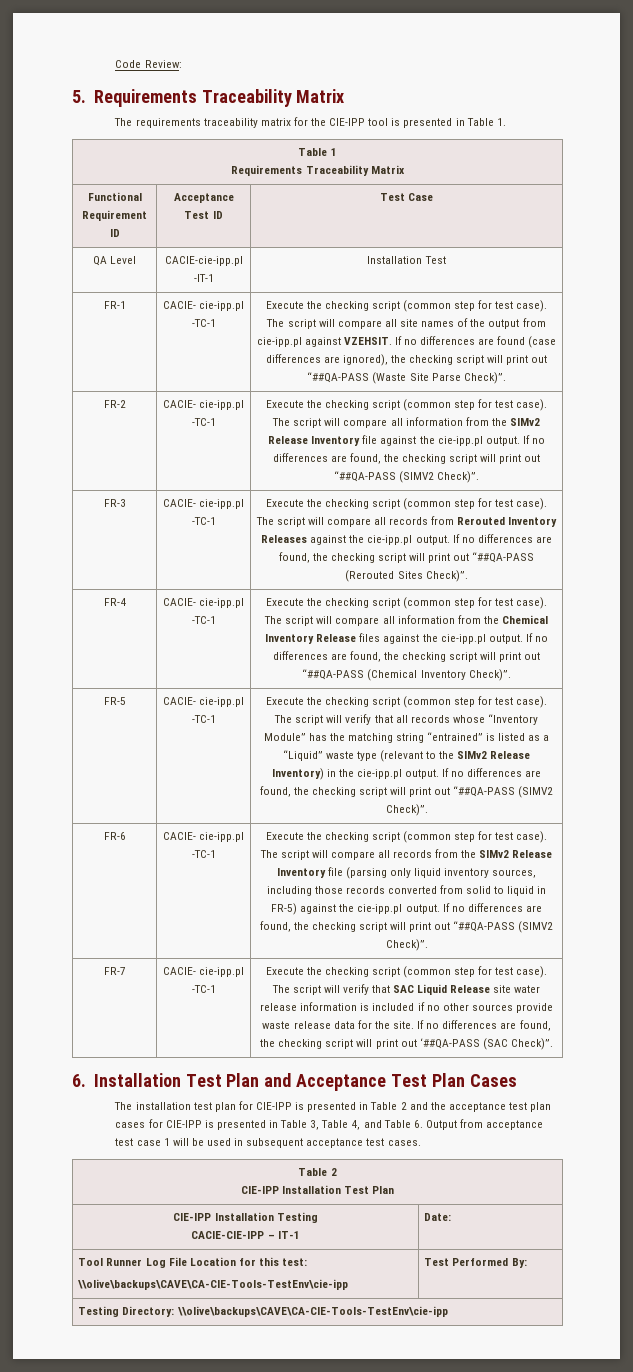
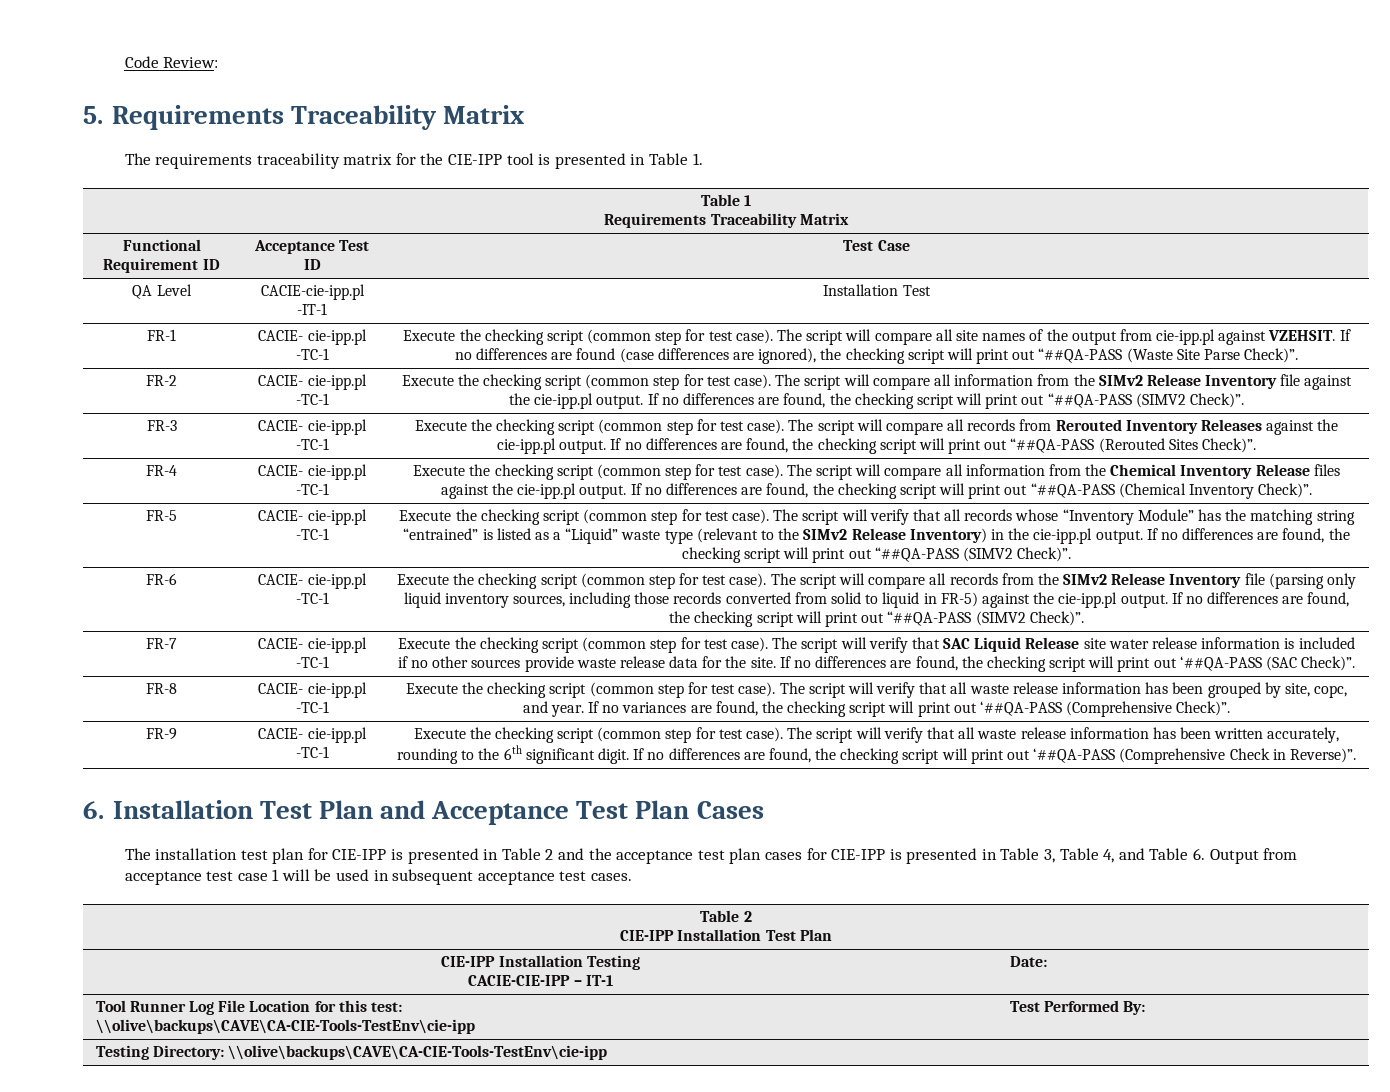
+ FR-8 | CACIE- cie-ipp.pl -TC-1 | Execute the checking script (common step for test case). The script will verify that all waste release information has been grouped by site, copc, and year. If no variances are found, the checking script will print out ‘##QA-PASS (Comprehensive Check)”.
+ FR-9 | CACIE- cie-ipp.pl -TC-1 | Execute the checking script (common step for test case). The script will verify that all waste release information has been written accurately, rounding to the 6th significant digit. If no differences are found, the checking script will print out ‘##QA-PASS (Comprehensive Check in Reverse)”.

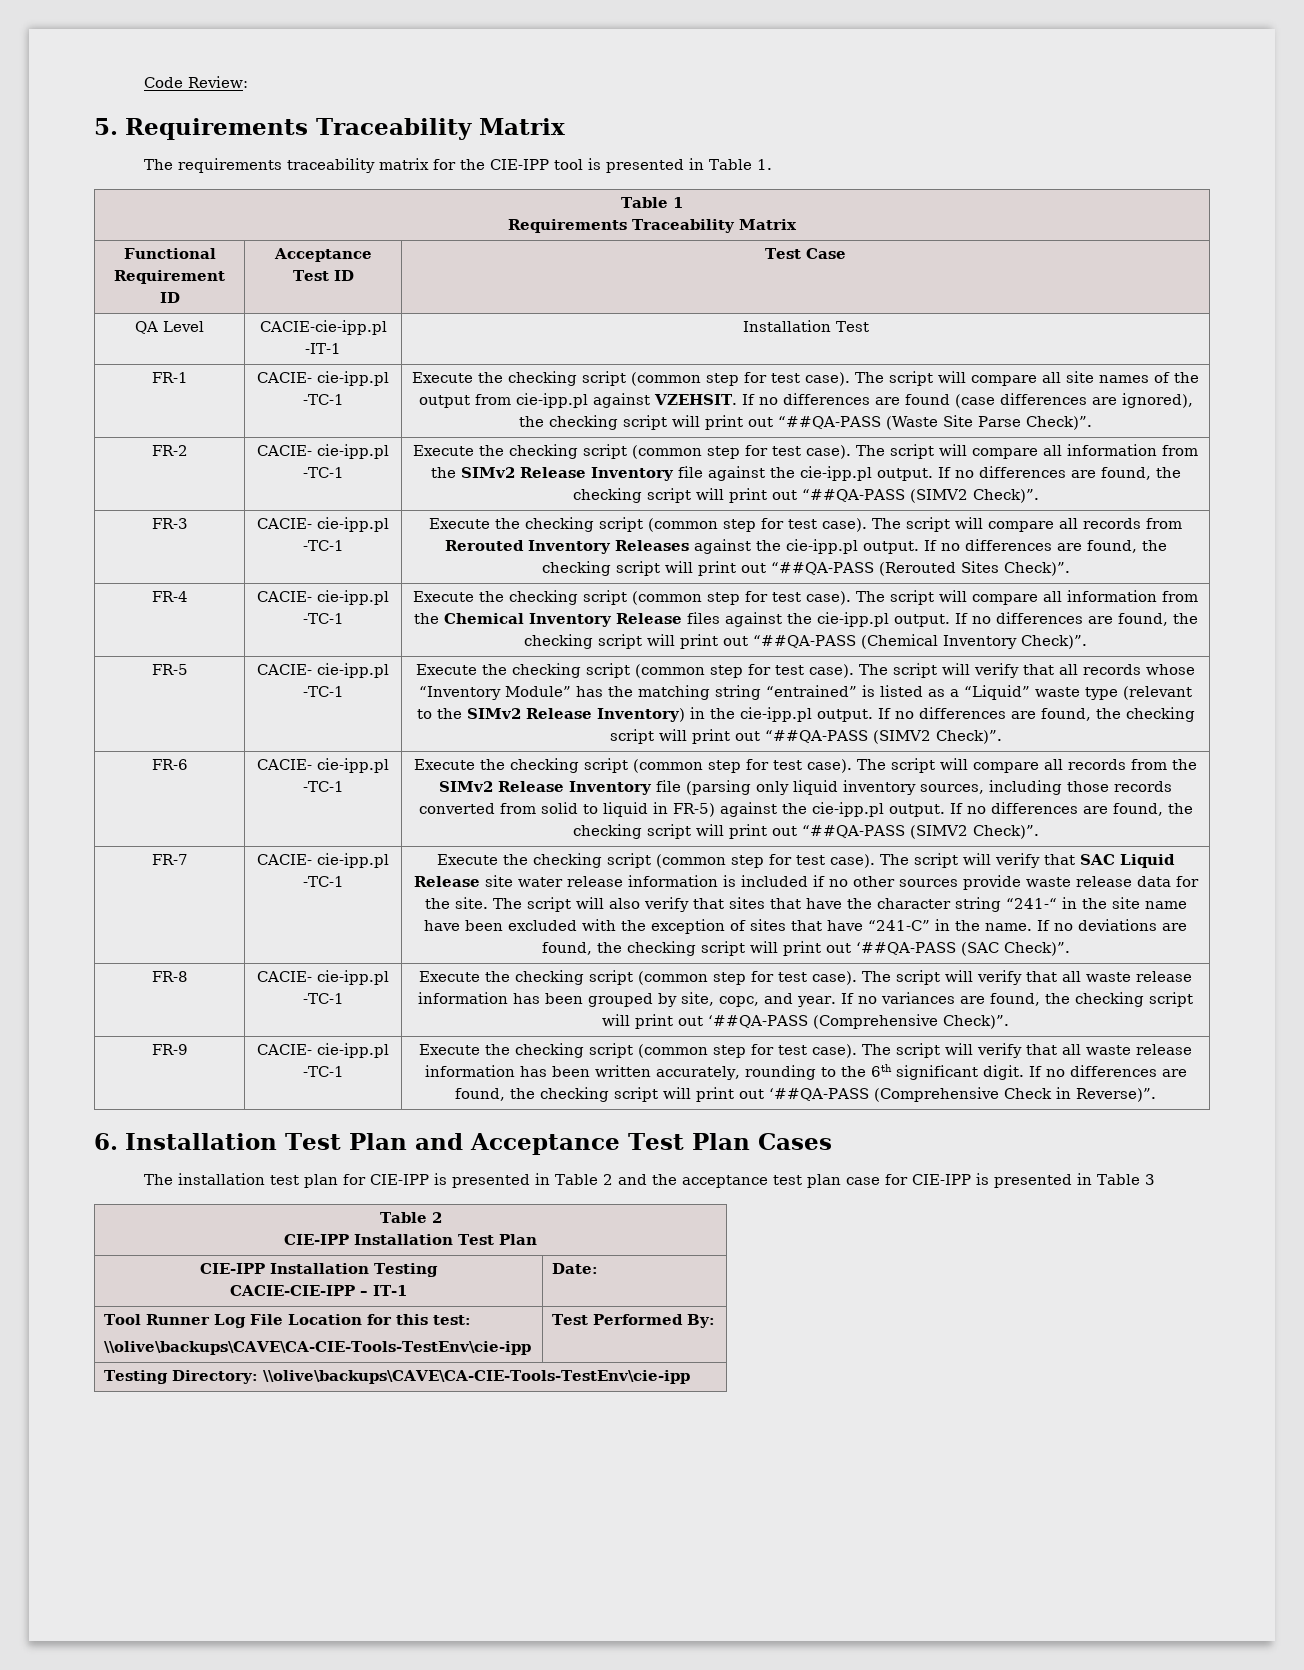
- If no differences are found, the checking script will print out ‘##QA-PASS (SAC Check)”.
+ The script will also verify that sites that have the character string “241-“ in the site name have been excluded with the exception of sites that have “241-C” in the name. If no deviations are found, the checking script will print out ‘##QA-PASS (SAC Check)”.
- The installation test plan for CIE-IPP is presented in Table 2 and the acceptance test plan cases for CIE-IPP is presented in Table 3, Table 4, and Table 6. Output from acceptance test case 1 will be used in subsequent acceptance test cases.
+ The installation test plan for CIE-IPP is presented in Table 2 and the acceptance test plan case for CIE-IPP is presented in Table 3

